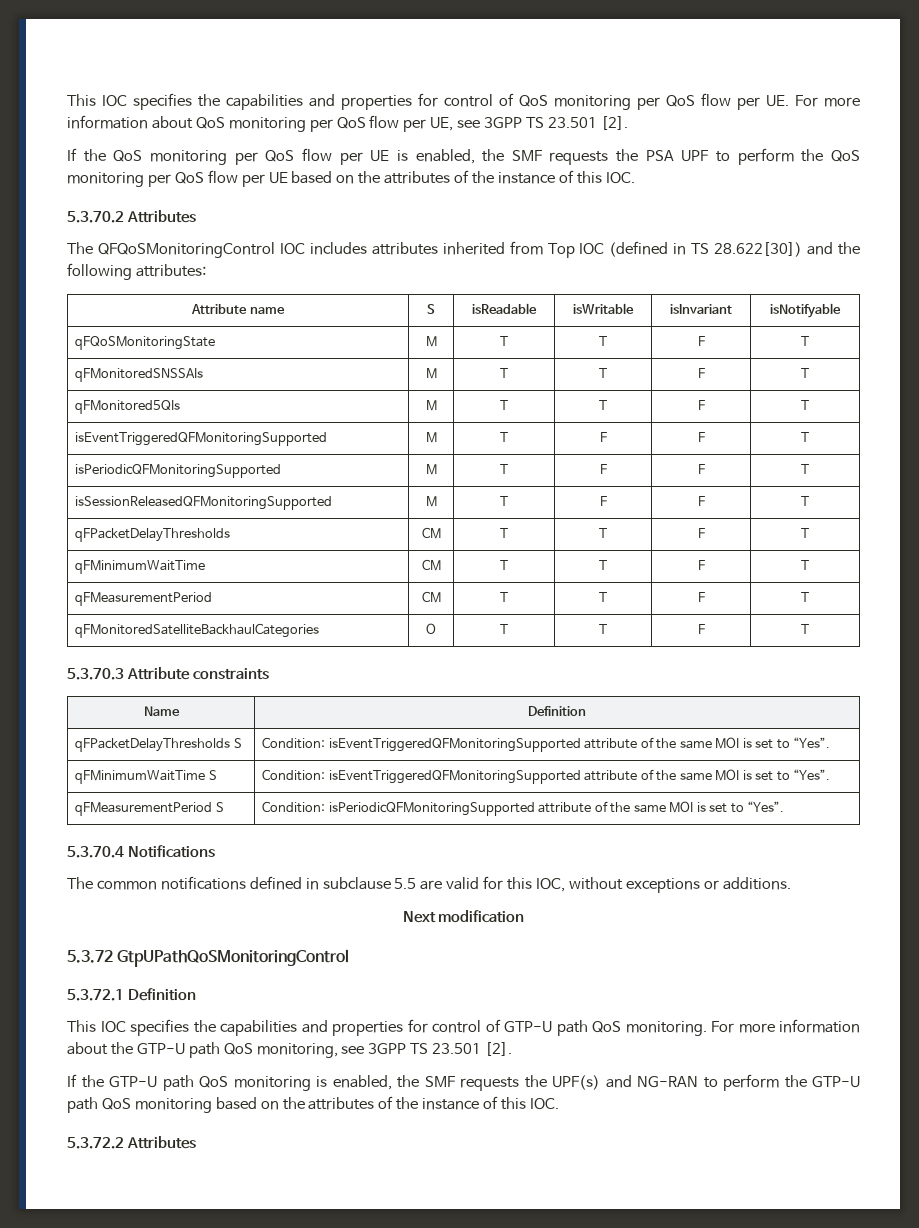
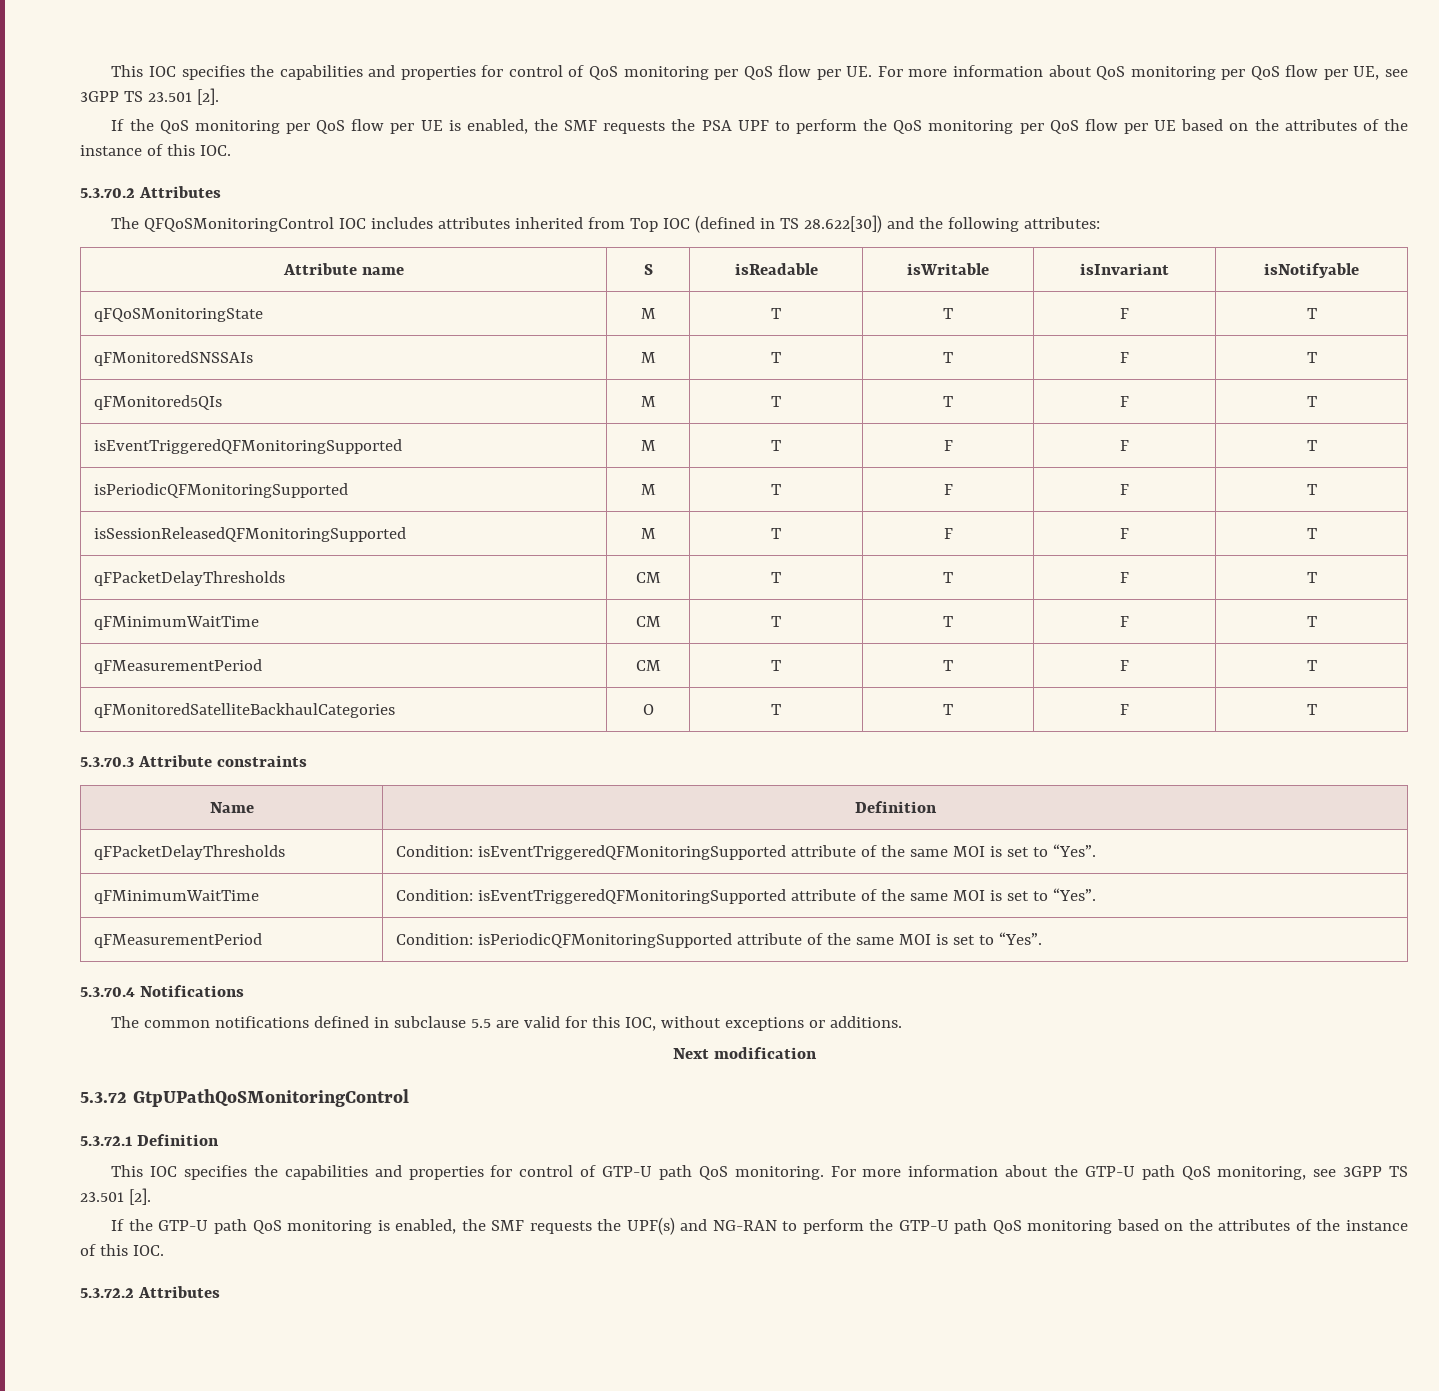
- qFPacketDelayThresholds S | Condition: isEventTriggeredQFMonitoringSupported attribute of the same MOI is set to “Yes”.
+ qFPacketDelayThresholds | Condition: isEventTriggeredQFMonitoringSupported attribute of the same MOI is set to “Yes”.
- qFMinimumWaitTime S | Condition: isEventTriggeredQFMonitoringSupported attribute of the same MOI is set to “Yes”.
+ qFMinimumWaitTime | Condition: isEventTriggeredQFMonitoringSupported attribute of the same MOI is set to “Yes”.
- qFMeasurementPeriod S | Condition: isPeriodicQFMonitoringSupported attribute of the same MOI is set to “Yes”.
+ qFMeasurementPeriod | Condition: isPeriodicQFMonitoringSupported attribute of the same MOI is set to “Yes”.

